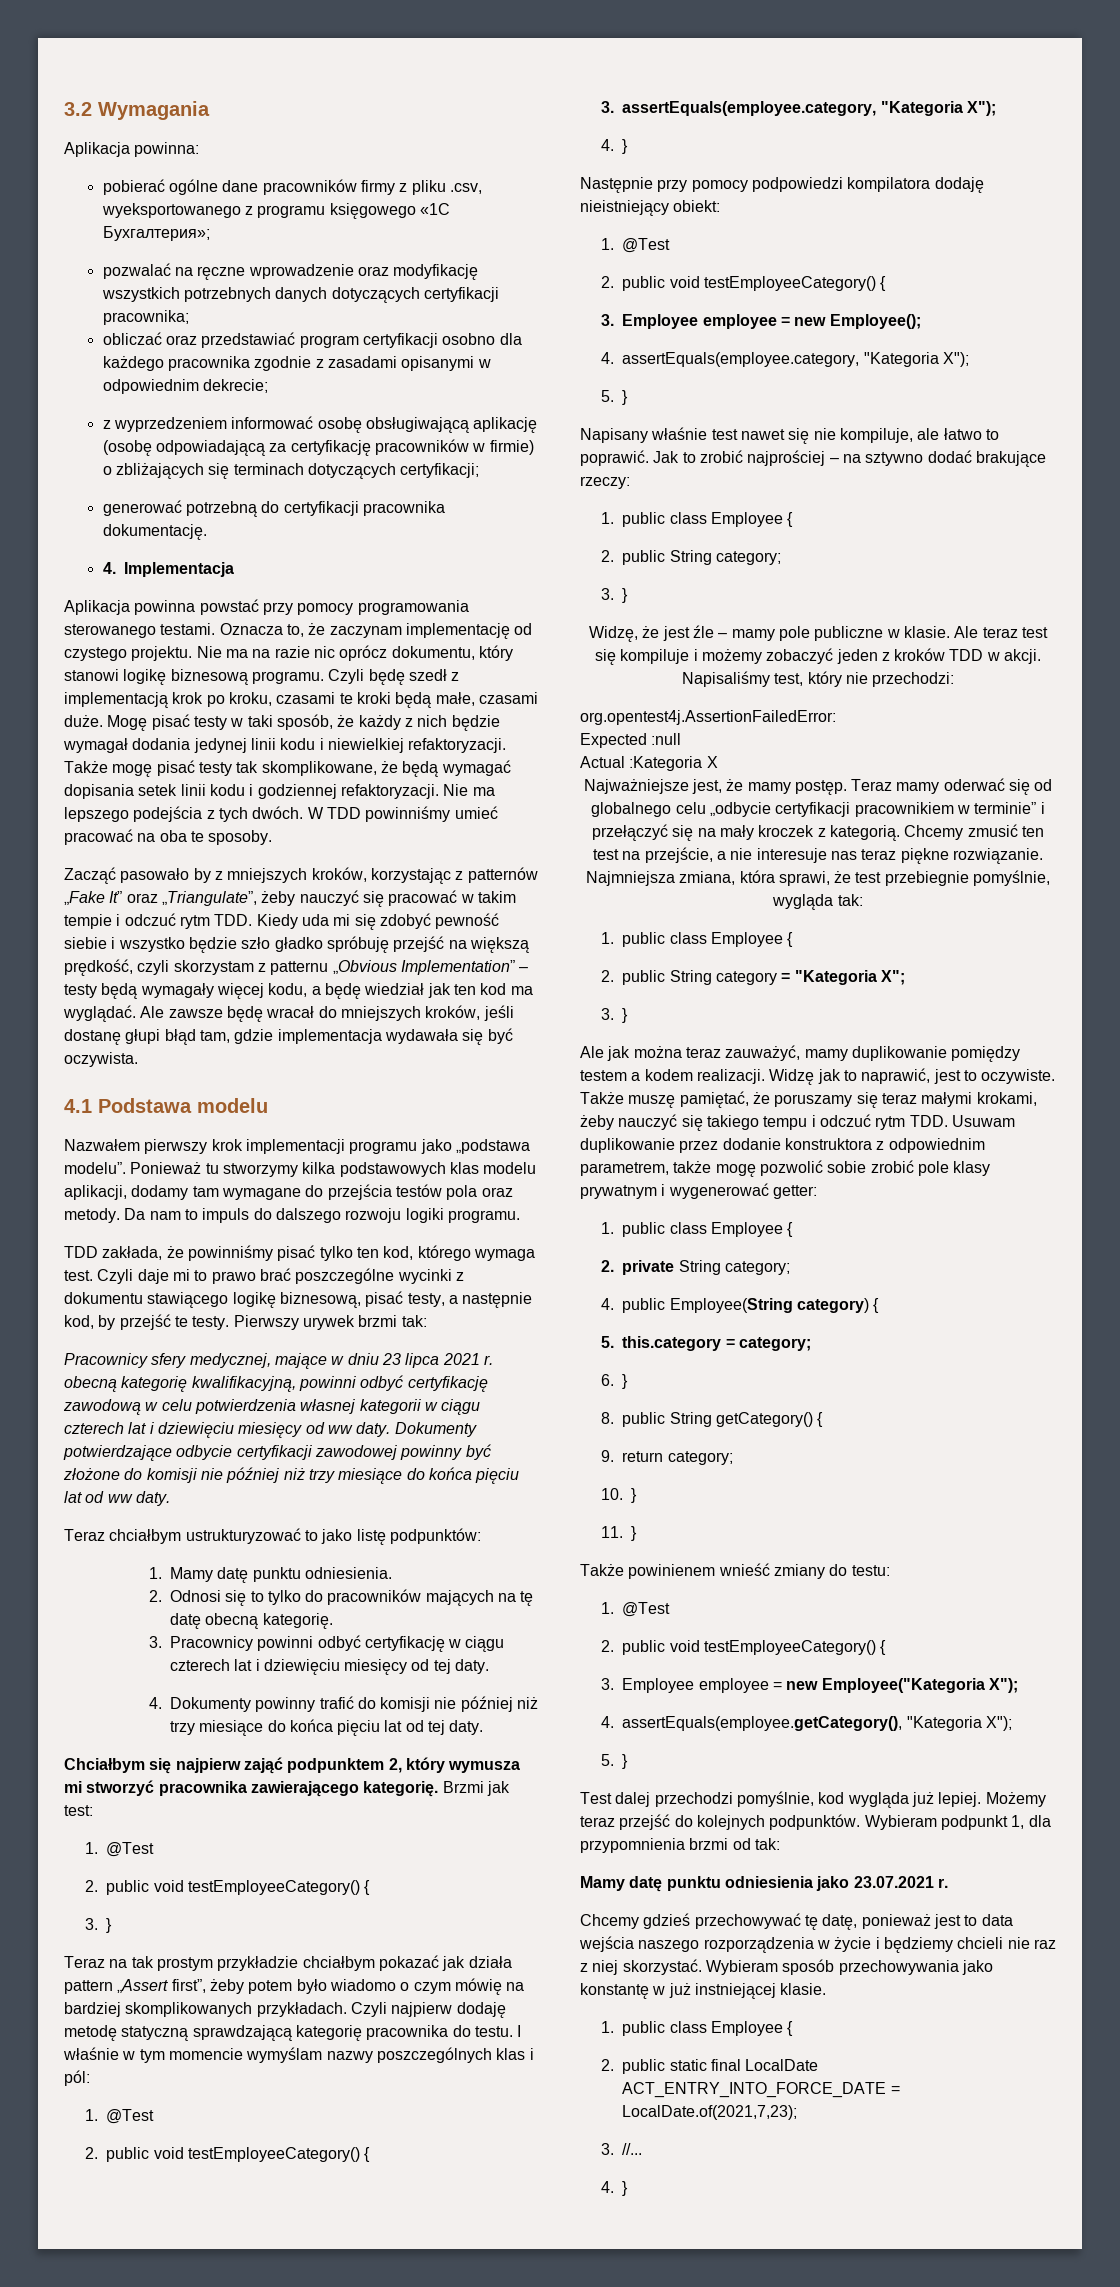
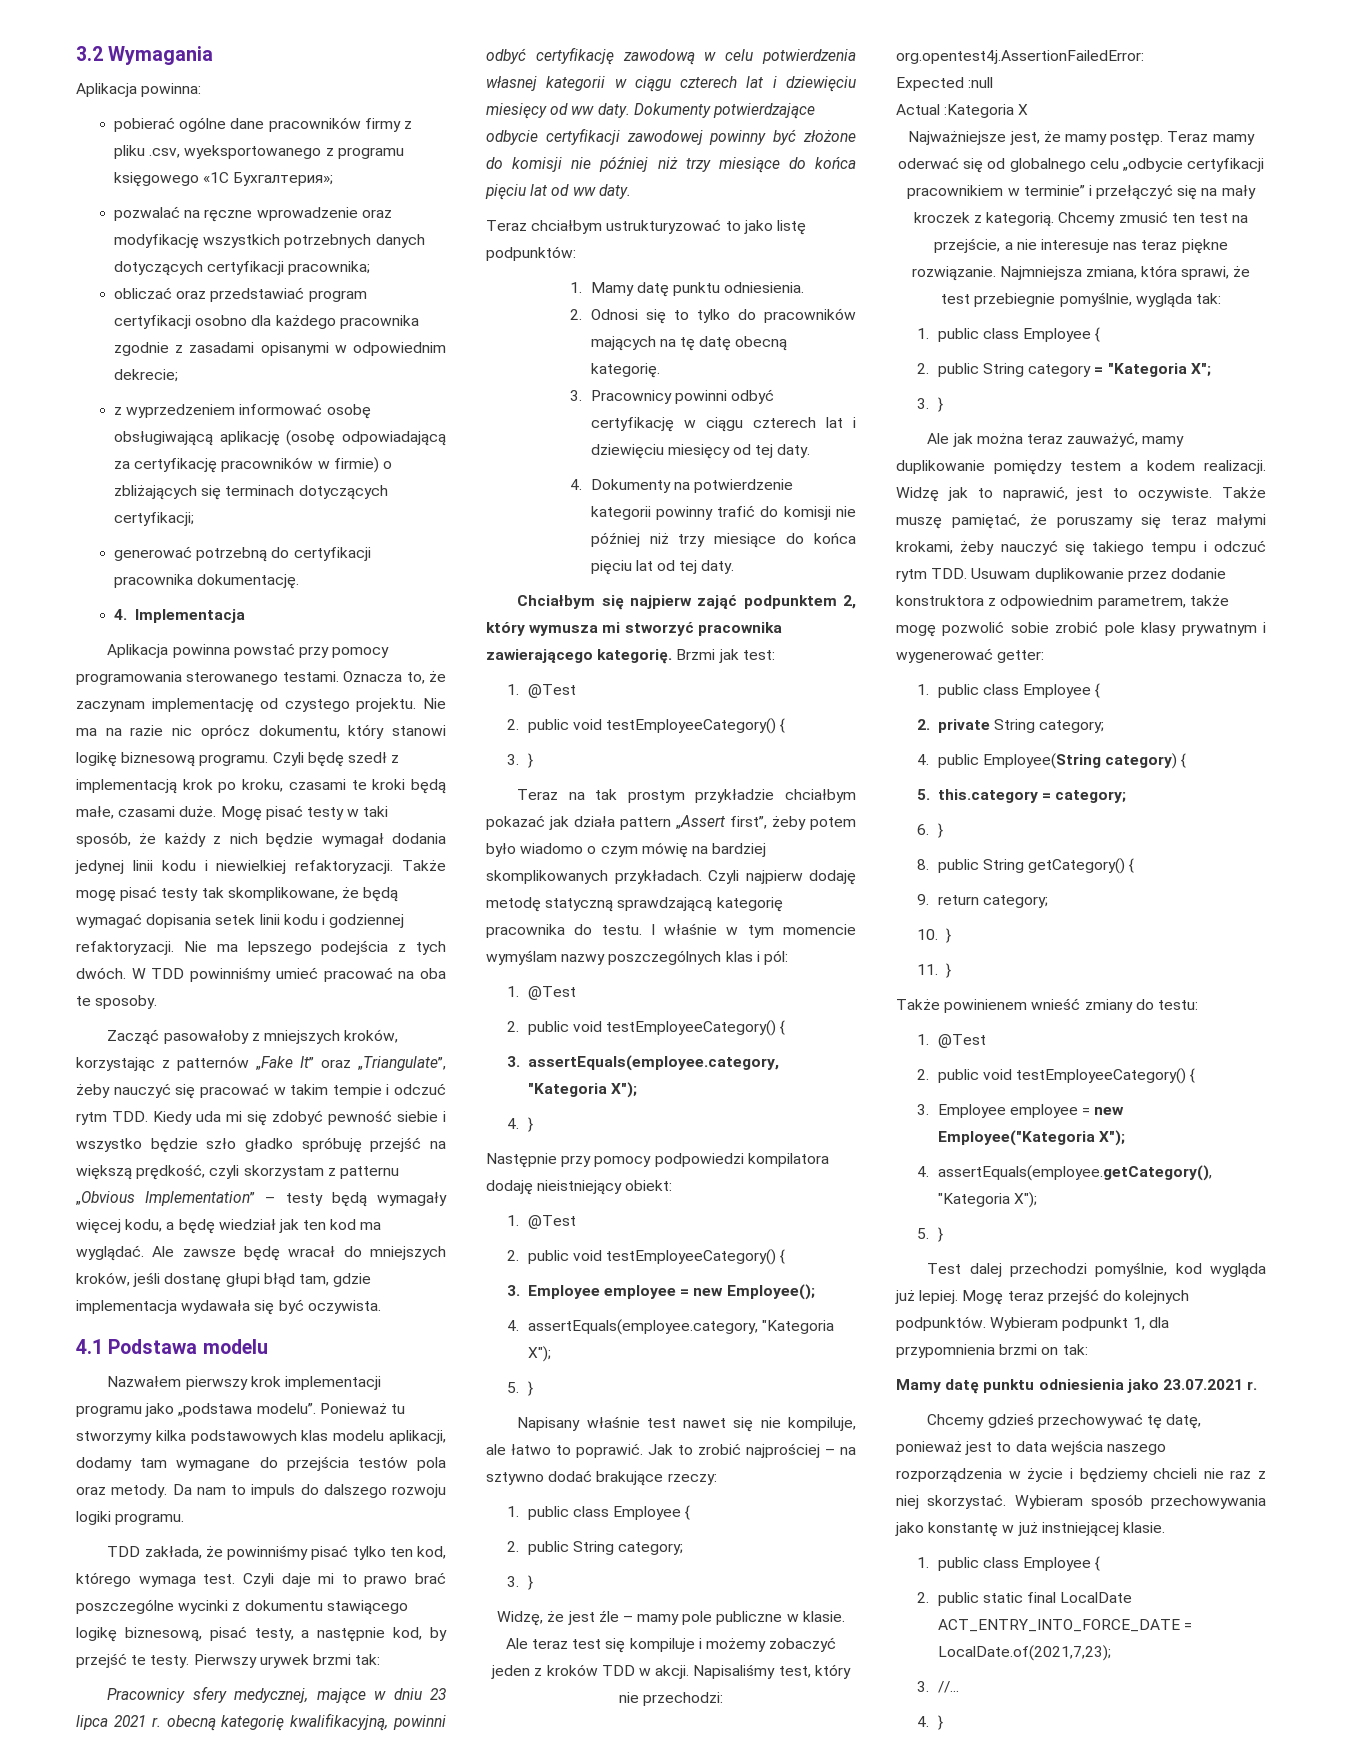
- Zacząć pasowało by z mniejszych kroków, korzystając z patternów „Fake It” oraz „Triangulate”, żeby nauczyć się pracować w takim tempie i odczuć rytm TDD. Kiedy uda mi się zdobyć pewność siebie i wszystko będzie szło gładko spróbuję przejść na większą prędkość, czyli skorzystam z patternu „Obvious Implementation” – testy będą wymagały więcej kodu, a będę wiedział jak ten kod ma wyglądać.
+ Zacząć pasowałoby z mniejszych kroków, korzystając z patternów „Fake It” oraz „Triangulate”, żeby nauczyć się pracować w takim tempie i odczuć rytm TDD. Kiedy uda mi się zdobyć pewność siebie i wszystko będzie szło gładko spróbuję przejść na większą prędkość, czyli skorzystam z patternu „Obvious Implementation” – testy będą wymagały więcej kodu, a będę wiedział jak ten kod ma wyglądać.
- 4. Dokumenty powinny trafić do komisji nie później niż trzy miesiące do końca pięciu lat od tej daty.
+ 4. Dokumenty na potwierdzenie kategorii powinny trafić do komisji nie później niż trzy miesiące do końca pięciu lat od tej daty.
- Możemy teraz przejść do kolejnych podpunktów.
+ Mogę teraz przejść do kolejnych podpunktów.
- Wybieram podpunkt 1, dla przypomnienia brzmi od tak:
+ Wybieram podpunkt 1, dla przypomnienia brzmi on tak:

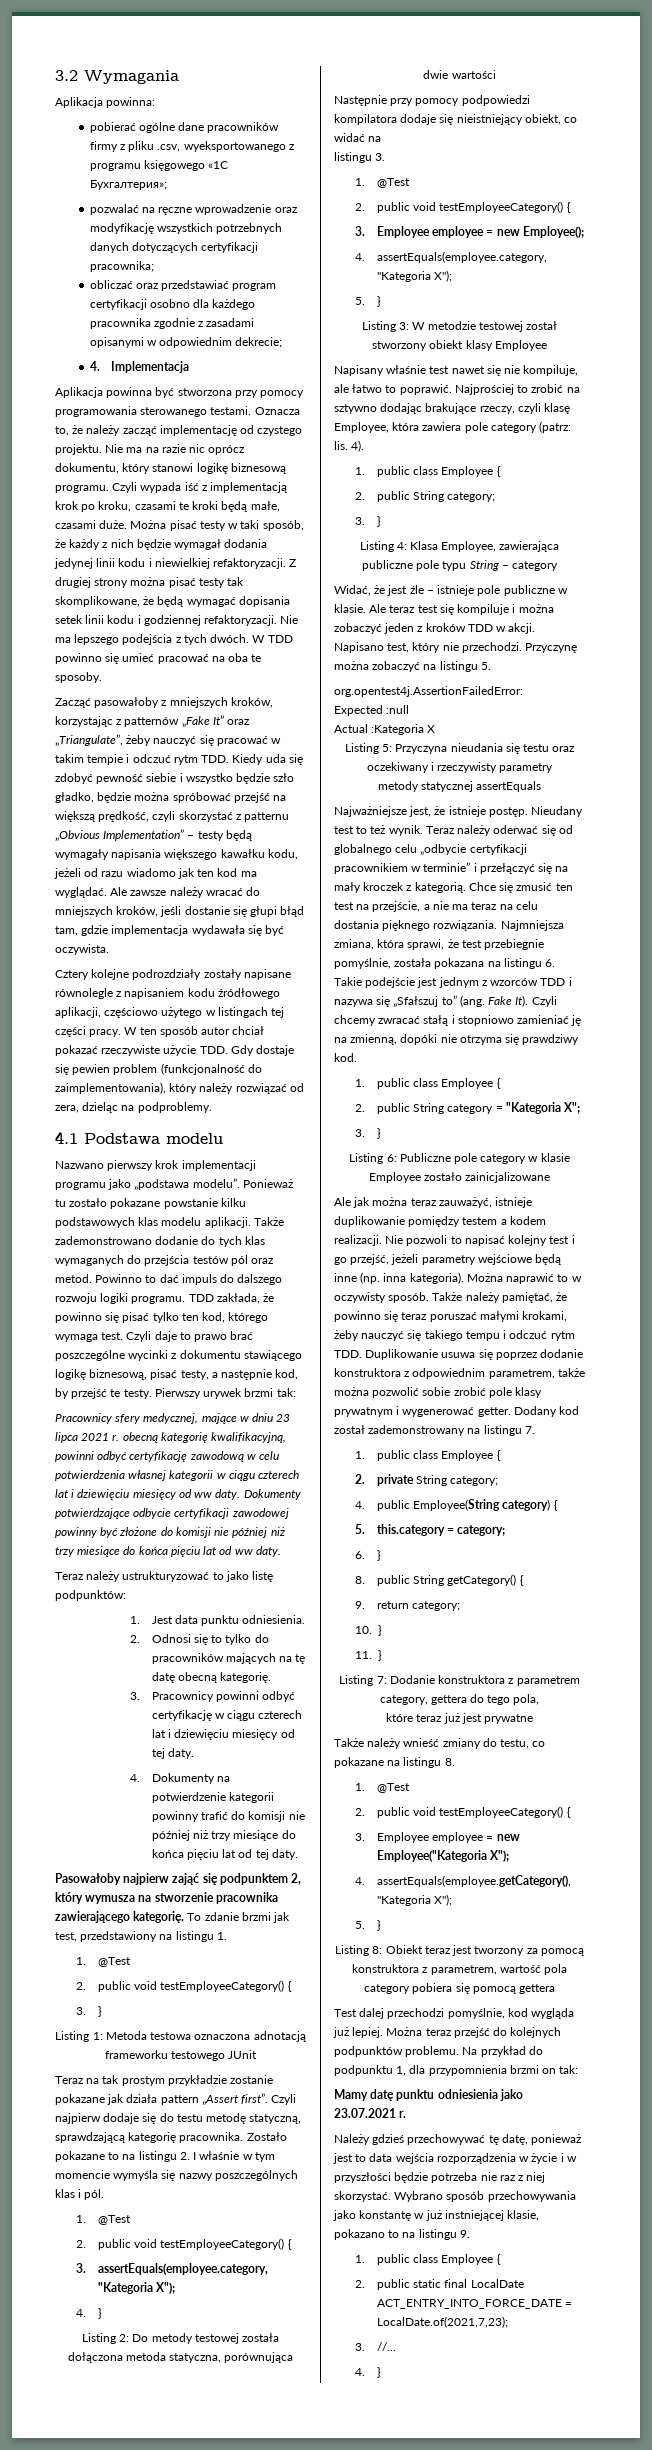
- z wyprzedzeniem informować osobę obsługiwającą aplikację (osobę odpowiadającą za certyfikację pracowników w firmie) o zbliżających się terminach dotyczących certyfikacji;
- generować potrzebną do certyfikacji pracownika dokumentację.
- Aplikacja powinna powstać przy pomocy programowania sterowanego testami.
+ Aplikacja powinna być stworzona przy pomocy programowania sterowanego testami.
- Oznacza to, że zaczynam implementację od czystego projektu.
+ Oznacza to, że należy zacząć implementację od czystego projektu.
- Czyli będę szedł z implementacją krok po kroku, czasami te kroki będą małe, czasami duże.
+ Czyli wypada iść z implementacją krok po kroku, czasami te kroki będą małe, czasami duże.
- Mogę pisać testy w taki sposób, że każdy z nich będzie wymagał dodania jedynej linii kodu i niewielkiej refaktoryzacji.
+ Można pisać testy w taki sposób, że każdy z nich będzie wymagał dodania jedynej linii kodu i niewielkiej refaktoryzacji.
- Także mogę pisać testy tak skomplikowane, że będą wymagać dopisania setek linii kodu i godziennej refaktoryzacji.
+ Z drugiej strony można pisać testy tak skomplikowane, że będą wymagać dopisania setek linii kodu i godziennej refaktoryzacji.
- W TDD powinniśmy umieć pracować na oba te sposoby.
+ W TDD powinno się umieć pracować na oba te sposoby.
- Zacząć pasowałoby z mniejszych kroków, korzystając z patternów „Fake It” oraz „Triangulate”, żeby nauczyć się pracować w takim tempie i odczuć rytm TDD. Kiedy uda mi się zdobyć pewność siebie i wszystko będzie szło gładko spróbuję przejść na większą prędkość, czyli skorzystam z patternu „Obvious Implementation” – testy będą wymagały więcej kodu, a będę wiedział jak ten kod ma wyglądać.
+ Zacząć pasowałoby z mniejszych kroków, korzystając z patternów „Fake It” oraz „Triangulate”, żeby nauczyć się pracować w takim tempie i odczuć rytm TDD. Kiedy uda się zdobyć pewność siebie i wszystko będzie szło gładko, będzie można spróbować przejść na większą prędkość, czyli skorzystać z patternu „Obvious Implementation” – testy będą wymagały napisania większego kawałku kodu, jeżeli od razu wiadomo jak ten kod ma wyglądać.
- Ale zawsze będę wracał do mniejszych kroków, jeśli dostanę głupi błąd tam, gdzie implementacja wydawała się być oczywista.
+ Ale zawsze należy wracać do mniejszych kroków, jeśli dostanie się głupi błąd tam, gdzie implementacja wydawała się być oczywista.
+ Cztery kolejne podrozdziały zostały napisane równolegle z napisaniem kodu źródłowego aplikacji, częściowo użytego w listingach tej części pracy. W ten sposób autor chciał pokazać rzeczywiste użycie TDD. Gdy dostaje się pewien problem (funkcjonalność do zaimplementowania), który należy rozwiązać od zera, dzieląc na podproblemy.
- Nazwałem pierwszy krok implementacji programu jako „podstawa modelu”.
+ Nazwano pierwszy krok implementacji programu jako „podstawa modelu”.
- Ponieważ tu stworzymy kilka podstawowych klas modelu aplikacji, dodamy tam wymagane do przejścia testów pola oraz metody. Da nam to impuls do dalszego rozwoju logiki programu.
- TDD zakłada, że powinniśmy pisać tylko ten kod, którego wymaga test.
+ Ponieważ tu zostało pokazane powstanie kilku podstawowych klas modelu aplikacji. Także zademonstrowano dodanie do tych klas wymaganych do przejścia testów pól oraz metod. Powinno to dać impuls do dalszego rozwoju logiki programu. TDD zakłada, że powinno się pisać tylko ten kod, którego wymaga test.
- Czyli daje mi to prawo brać poszczególne wycinki z dokumentu stawiącego logikę biznesową, pisać testy, a następnie kod, by przejść te testy.
+ Czyli daje to prawo brać poszczególne wycinki z dokumentu stawiącego logikę biznesową, pisać testy, a następnie kod, by przejść te testy.
- Teraz chciałbym ustrukturyzować to jako listę podpunktów:
+ Teraz należy ustrukturyzować to jako listę podpunktów:
- 1. Mamy datę punktu odniesienia.
+ 1. Jest data punktu odniesienia.
- Chciałbym się najpierw zająć podpunktem 2, który wymusza mi stworzyć pracownika zawierającego kategorię.
+ Pasowałoby najpierw zająć się podpunktem 2, który wymusza na stworzenie pracownika zawierającego kategorię.
- Brzmi jak test:
+ To zdanie brzmi jak test, przedstawiony na listingu 1.
+ Listing 1: Metoda testowa oznaczona adnotacją frameworku testowego JUnit
- Teraz na tak prostym przykładzie chciałbym pokazać jak działa pattern „Assert first”, żeby potem było wiadomo o czym mówię na bardziej skomplikowanych przykładach. Czyli najpierw dodaję metodę statyczną sprawdzającą kategorię pracownika do testu. I właśnie w tym momencie wymyślam nazwy poszczególnych klas i pól:
+ Teraz na tak prostym przykładzie zostanie pokazane jak działa pattern „Assert first”. Czyli najpierw dodaje się do testu metodę statyczną, sprawdzającą kategorię pracownika. Zostało pokazane to na listingu 2. I właśnie w tym momencie wymyśla się nazwy poszczególnych klas i pól.
+ Listing 2: Do metody testowej została dołączona metoda statyczna, porównująca dwie wartości
- Następnie przy pomocy podpowiedzi kompilatora dodaję nieistniejący obiekt:
+ Następnie przy pomocy podpowiedzi kompilatora dodaje się nieistniejący obiekt, co widać na
+ listingu 3.
+ Listing 3: W metodzie testowej został stworzony obiekt klasy Employee
- Jak to zrobić najprościej – na sztywno dodać brakujące rzeczy:
+ Najprościej to zrobić na sztywno dodając brakujące rzeczy, czyli klasę Employee, która zawiera pole category (patrz: lis. 4).
- Widzę, że jest źle – mamy pole publiczne w klasie.
+ Listing 4: Klasa Employee, zawierająca publiczne pole typu String – category
+ Widać, że jest źle – istnieje pole publiczne w klasie.
- Ale teraz test się kompiluje i możemy zobaczyć jeden z kroków TDD w akcji.
+ Ale teraz test się kompiluje i można zobaczyć jeden z kroków TDD w akcji.
- Napisaliśmy test, który nie przechodzi:
+ Napisano test, który nie przechodzi. Przyczynę można zobaczyć na listingu 5.
- Najważniejsze jest, że mamy postęp. Teraz mamy oderwać się od globalnego celu „odbycie certyfikacji pracownikiem w terminie” i przełączyć się na mały kroczek z kategorią.
+ Listing 5: Przyczyna nieudania się testu oraz oczekiwany i rzeczywisty parametry
+ metody statycznej assertEquals
+ Najważniejsze jest, że istnieje postęp. Nieudany test to też wynik. Teraz należy oderwać się od globalnego celu „odbycie certyfikacji pracownikiem w terminie” i przełączyć się na mały kroczek z kategorią.
- Chcemy zmusić ten test na przejście, a nie interesuje nas teraz piękne rozwiązanie.
+ Chce się zmusić ten test na przejście, a nie ma teraz na celu dostania pięknego rozwiązania.
- Najmniejsza zmiana, która sprawi, że test przebiegnie pomyślnie, wygląda tak:
+ Najmniejsza zmiana, która sprawi, że test przebiegnie pomyślnie, została pokazana na listingu 6. Takie podejście jest jednym z wzorców TDD i nazywa się „Sfałszuj to” (ang. Fake It). Czyli chcemy zwracać stałą i stopniowo zamieniać ję na zmienną, dopóki nie otrzyma się prawdziwy kod.
+ Listing 6: Publiczne pole category w klasie Employee zostało zainicjalizowane
- Ale jak można teraz zauważyć, mamy duplikowanie pomiędzy testem a kodem realizacji.
+ Ale jak można teraz zauważyć, istnieje duplikowanie pomiędzy testem a kodem realizacji.
- Widzę jak to naprawić, jest to oczywiste. Także muszę pamiętać, że poruszamy się teraz małymi krokami, żeby nauczyć się takiego tempu i odczuć rytm TDD. Usuwam duplikowanie przez dodanie konstruktora z odpowiednim parametrem, także mogę pozwolić sobie zrobić pole klasy prywatnym i wygenerować getter:
+ Nie pozwoli to napisać kolejny test i go przejść, jeżeli parametry wejściowe będą inne (np. inna kategoria). Można naprawić to w oczywisty sposób. Także należy pamiętać, że powinno się teraz poruszać małymi krokami, żeby nauczyć się takiego tempu i odczuć rytm TDD. Duplikowanie usuwa się poprzez dodanie konstruktora z odpowiednim parametrem, także można pozwolić sobie zrobić pole klasy prywatnym i wygenerować getter. Dodany kod został zademonstrowany na listingu 7.
- Także powinienem wnieść zmiany do testu:
+ Listing 7: Dodanie konstruktora z parametrem category, gettera do tego pola,
+ które teraz już jest prywatne
+ Także należy wnieść zmiany do testu, co pokazane na listingu 8.
+ Listing 8: Obiekt teraz jest tworzony za pomocą konstruktora z parametrem, wartość pola category pobiera się pomocą gettera
- Mogę teraz przejść do kolejnych podpunktów. Wybieram podpunkt 1, dla przypomnienia brzmi on tak:
+ Można teraz przejść do kolejnych podpunktów problemu. Na przykład do podpunktu 1, dla przypomnienia brzmi on tak:
- Chcemy gdzieś przechowywać tę datę, ponieważ jest to data wejścia naszego rozporządzenia w życie i będziemy chcieli nie raz z niej skorzystać.
+ Należy gdzieś przechowywać tę datę, ponieważ jest to data wejścia rozporządzenia w życie i w przyszłości będzie potrzeba nie raz z niej skorzystać.
- Wybieram sposób przechowywania jako konstantę w już instniejącej klasie.
+ Wybrano sposób przechowywania jako konstantę w już instniejącej klasie, pokazano to na listingu 9.

